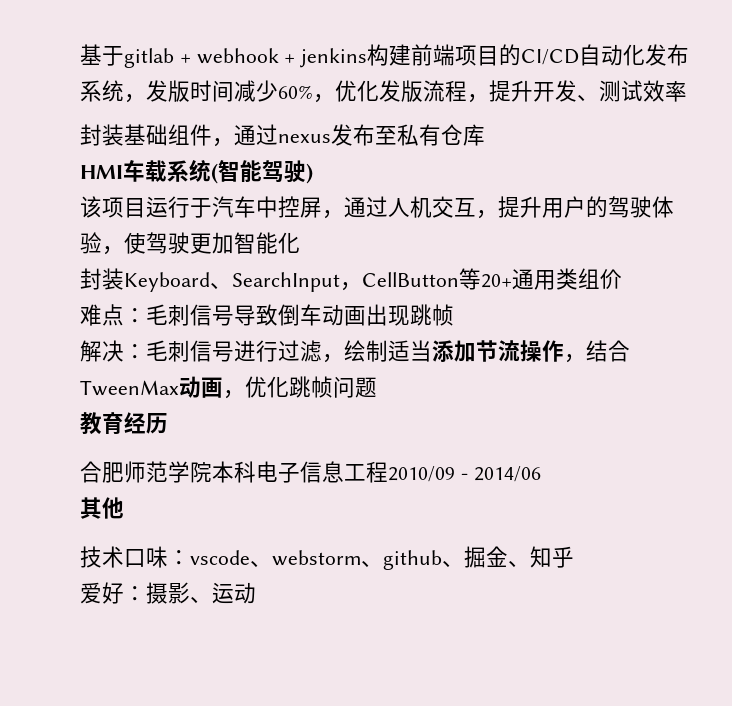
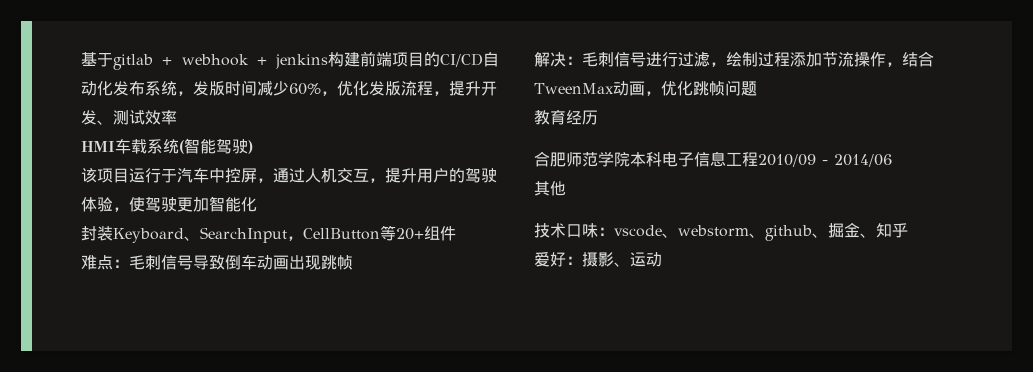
- 封装基础组件，通过nexus发布至私有仓库
- 封装Keyboard、SearchInput，CellButton等20+通用类组价
+ 封装Keyboard、SearchInput，CellButton等20+组件
- 解决：毛刺信号进行过滤，绘制适当添加节流操作，结合TweenMax动画，优化跳帧问题
+ 解决：毛刺信号进行过滤，绘制过程添加节流操作，结合TweenMax动画，优化跳帧问题

